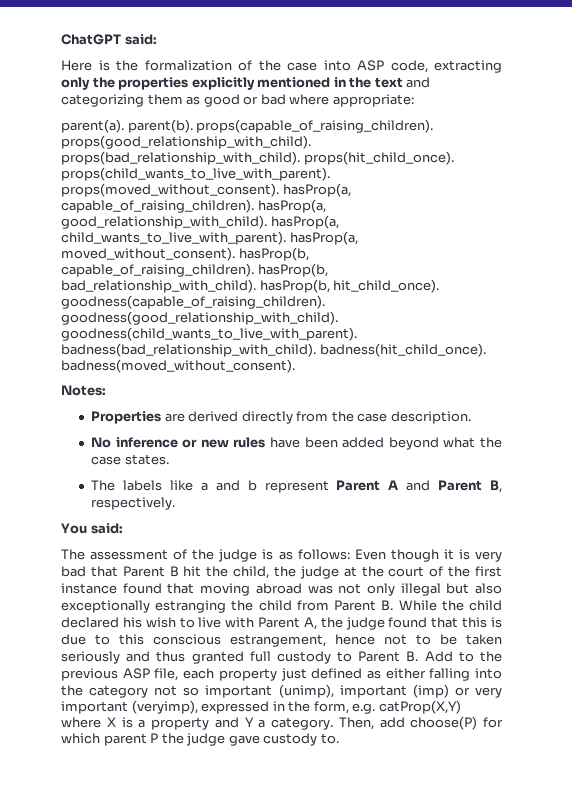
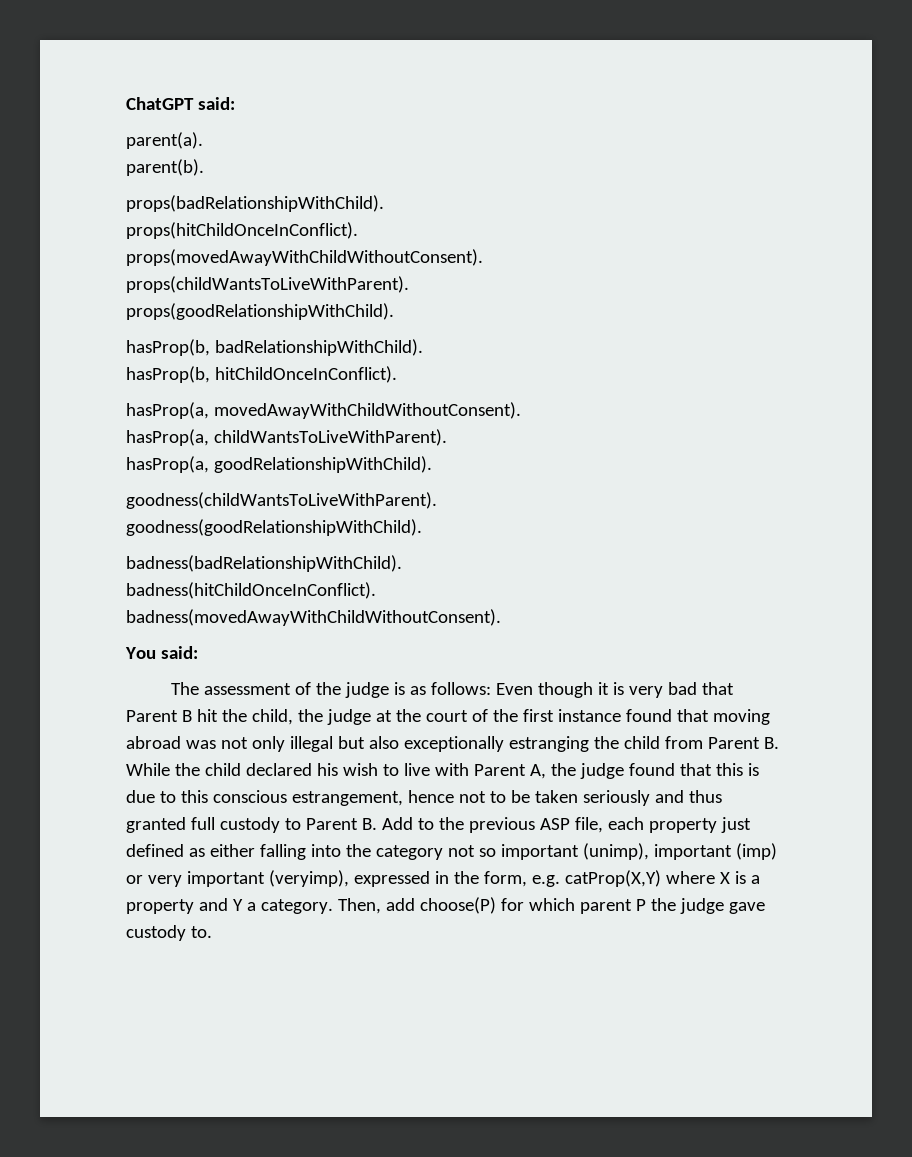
- Here is the formalization of the case into ASP code, extracting only the properties explicitly mentioned in the text and categorizing them as good or bad where appropriate:
- parent(a). parent(b). props(capable_of_raising_children). props(good_relationship_with_child). props(bad_relationship_with_child). props(hit_child_once). props(child_wants_to_live_with_parent). props(moved_without_consent). hasProp(a, capable_of_raising_children). hasProp(a, good_relationship_with_child). hasProp(a, child_wants_to_live_with_parent). hasProp(a, moved_without_consent). hasProp(b, capable_of_raising_children). hasProp(b, bad_relationship_with_child). hasProp(b, hit_child_once). goodness(capable_of_raising_children). goodness(good_relationship_with_child). goodness(child_wants_to_live_with_parent). badness(bad_relationship_with_child). badness(hit_child_once). badness(moved_without_consent).
- Notes:
- Properties are derived directly from the case description.
- No inference or new rules have been added beyond what the case states.
- The labels like a and b represent Parent A and Parent B, respectively.
+ parent(a).
+ parent(b).
+ props(badRelationshipWithChild).
+ props(hitChildOnceInConflict).
+ props(movedAwayWithChildWithoutConsent).
+ props(childWantsToLiveWithParent).
+ props(goodRelationshipWithChild).
+ hasProp(b, badRelationshipWithChild).
+ hasProp(b, hitChildOnceInConflict).
+ hasProp(a, movedAwayWithChildWithoutConsent).
+ hasProp(a, childWantsToLiveWithParent).
+ hasProp(a, goodRelationshipWithChild).
+ goodness(childWantsToLiveWithParent).
+ goodness(goodRelationshipWithChild).
+ badness(badRelationshipWithChild).
+ badness(hitChildOnceInConflict).
+ badness(movedAwayWithChildWithoutConsent).

